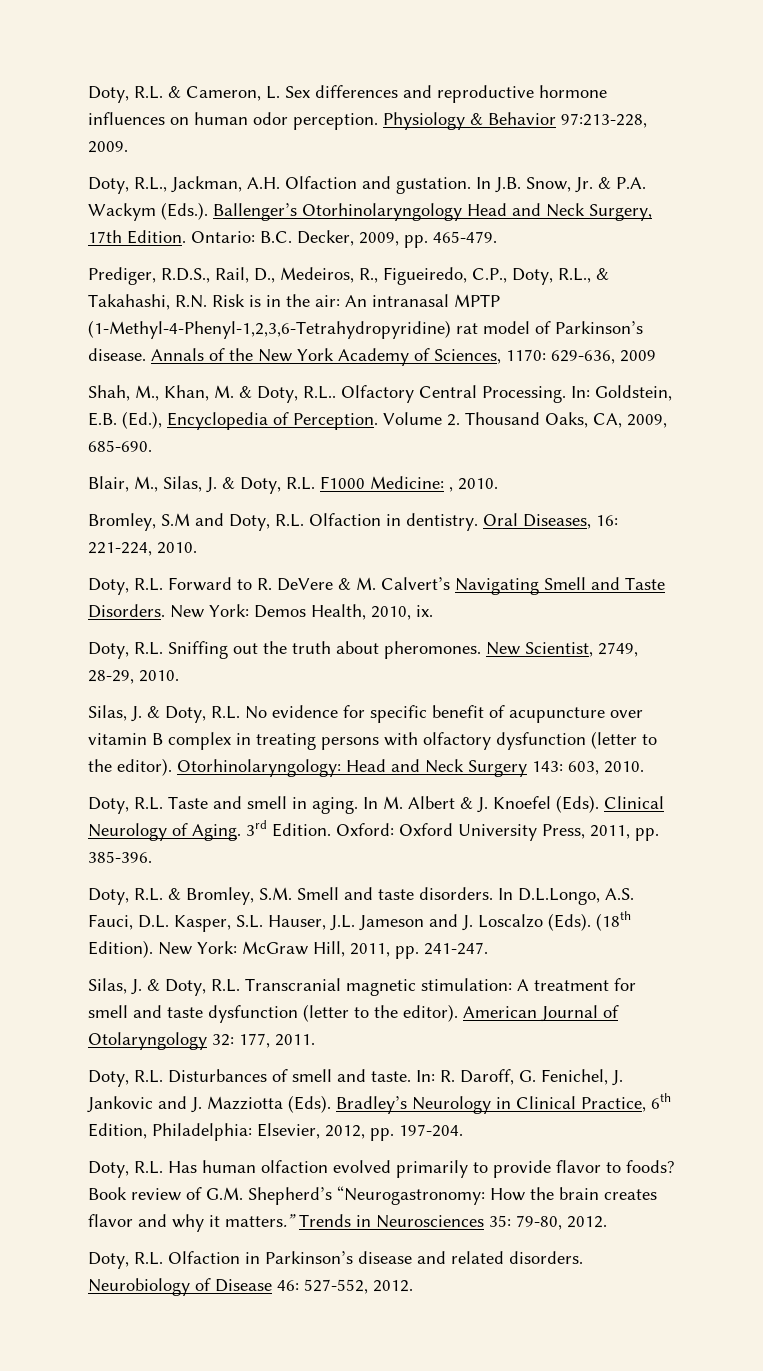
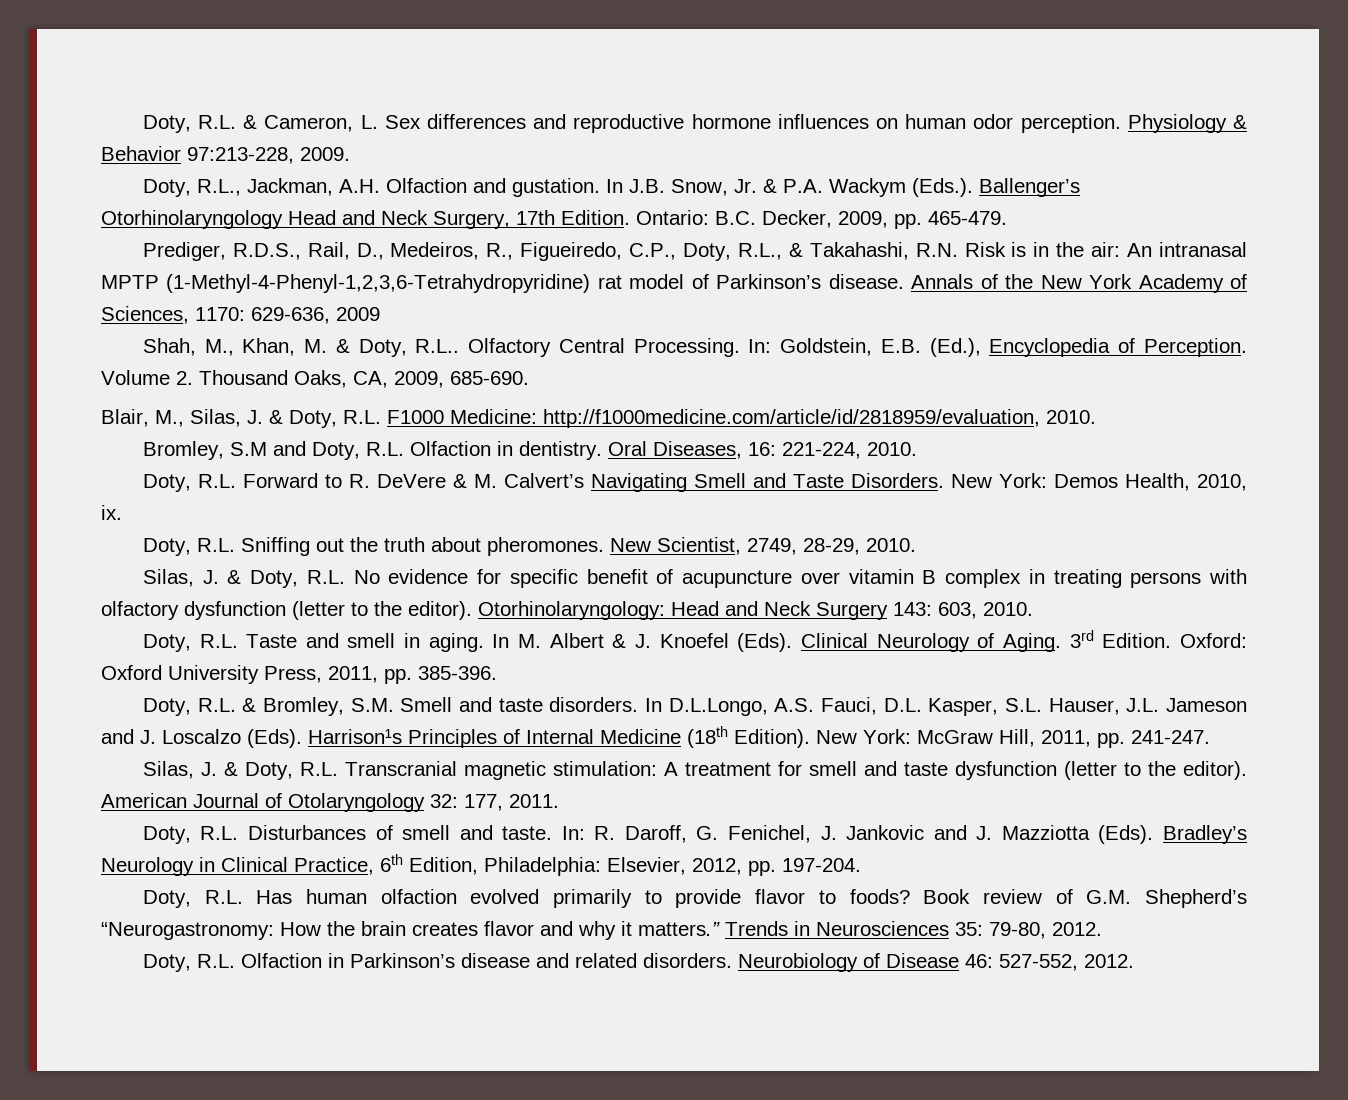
- Blair, M., Silas, J. & Doty, R.L. F1000 Medicine: , 2010.
+ Blair, M., Silas, J. & Doty, R.L. F1000 Medicine: http://f1000medicine.com/article/id/2818959/evaluation, 2010.
- (18th Edition).
+ Harrison¹s Principles of Internal Medicine (18th Edition).

